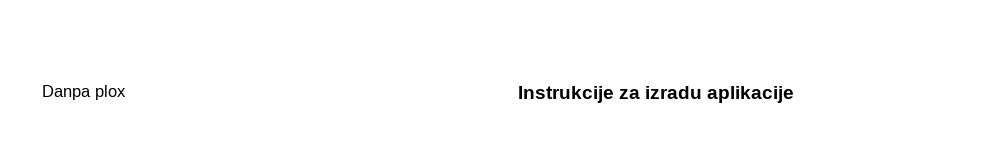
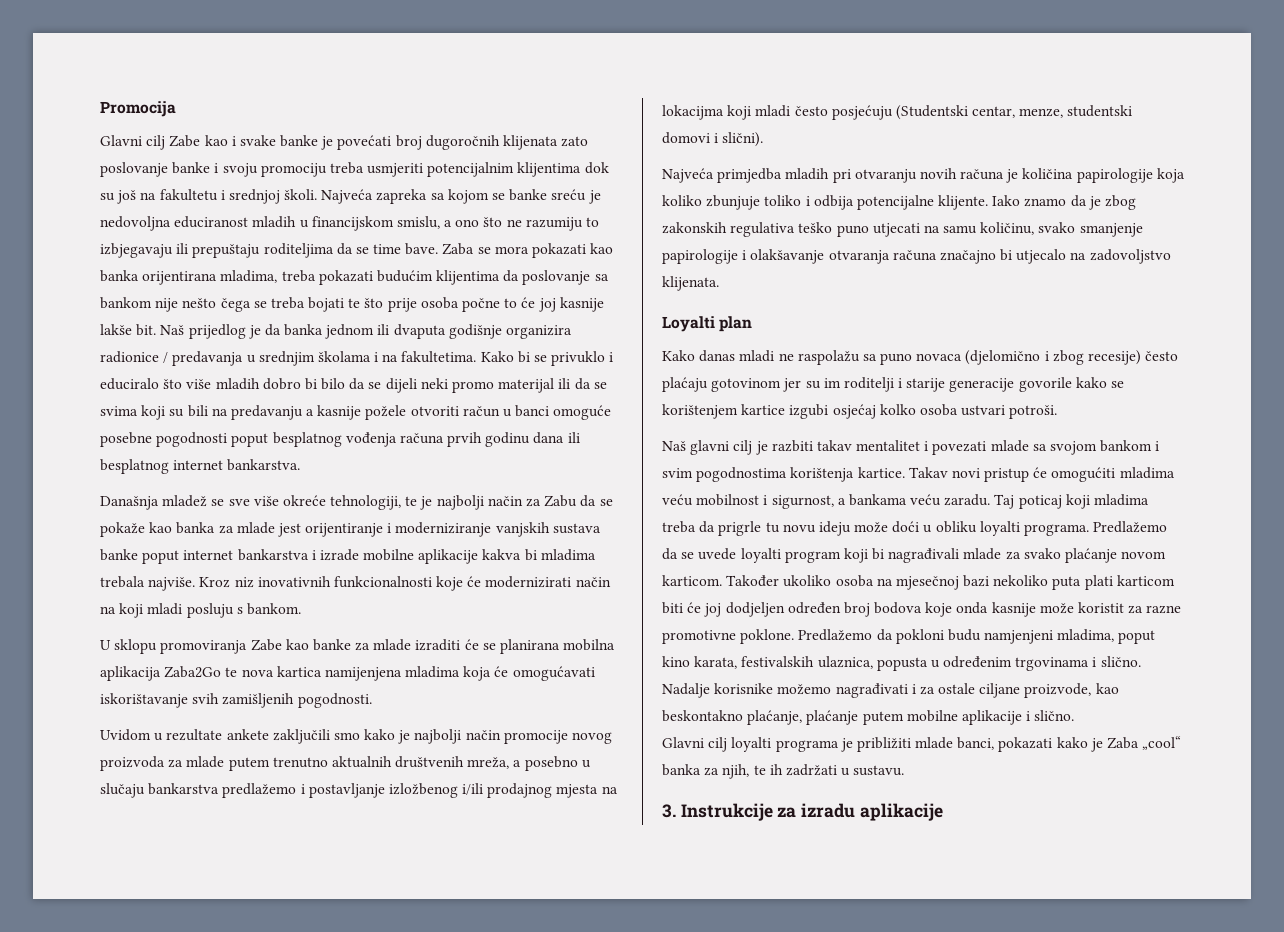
- Danpa plox
- Instrukcije za izradu aplikacije
+ Promocija
+ Glavni cilj Zabe kao i svake banke je povećati broj dugoročnih klijenata zato poslovanje banke i svoju promociju treba usmjeriti potencijalnim klijentima dok su još na fakultetu i srednjoj školi. Najveća zapreka sa kojom se banke sreću je nedovoljna educiranost mladih u financijskom smislu, a ono što ne razumiju to izbjegavaju ili prepuštaju roditeljima da se time bave. Zaba se mora pokazati kao banka orijentirana mladima, treba pokazati budućim klijentima da poslovanje sa bankom nije nešto čega se treba bojati te što prije osoba počne to će joj kasnije lakše bit. Naš prijedlog je da banka jednom ili dvaputa godišnje organizira radionice / predavanja u srednjim školama i na fakultetima. Kako bi se privuklo i educiralo što više mladih dobro bi bilo da se dijeli neki promo materijal ili da se svima koji su bili na predavanju a kasnije požele otvoriti račun u banci omoguće posebne pogodnosti poput besplatnog vođenja računa prvih godinu dana ili besplatnog internet bankarstva.
+ Današnja mladež se sve više okreće tehnologiji, te je najbolji način za Zabu da se pokaže kao banka za mlade jest orijentiranje i moderniziranje vanjskih sustava banke poput internet bankarstva i izrade mobilne aplikacije kakva bi mladima trebala najviše. Kroz niz inovativnih funkcionalnosti koje će modernizirati način na koji mladi posluju s bankom.
+ U sklopu promoviranja Zabe kao banke za mlade izraditi će se planirana mobilna aplikacija Zaba2Go te nova kartica namijenjena mladima koja će omogućavati iskorištavanje svih zamišljenih pogodnosti.
+ Uvidom u rezultate ankete zaključili smo kako je najbolji način promocije novog proizvoda za mlade putem trenutno aktualnih društvenih mreža, a posebno u slučaju bankarstva predlažemo i postavljanje izložbenog i/ili prodajnog mjesta na lokacijma koji mladi često posjećuju (Studentski centar, menze, studentski domovi i slični).
+ Najveća primjedba mladih pri otvaranju novih računa je količina papirologije koja koliko zbunjuje toliko i odbija potencijalne klijente. Iako znamo da je zbog zakonskih regulativa teško puno utjecati na samu količinu, svako smanjenje papirologije i olakšavanje otvaranja računa značajno bi utjecalo na zadovoljstvo klijenata.
+ Loyalti plan
+ Kako danas mladi ne raspolažu sa puno novaca (djelomično i zbog recesije) često plaćaju gotovinom jer su im roditelji i starije generacije govorile kako se korištenjem kartice izgubi osjećaj kolko osoba ustvari potroši.
+ Naš glavni cilj je razbiti takav mentalitet i povezati mlade sa svojom bankom i svim pogodnostima korištenja kartice. Takav novi pristup će omogućiti mladima veću mobilnost i sigurnost, a bankama veću zaradu. Taj poticaj koji mladima treba da prigrle tu novu ideju može doći u obliku loyalti programa. Predlažemo da se uvede loyalti program koji bi nagrađivali mlade za svako plaćanje novom karticom. Također ukoliko osoba na mjesečnoj bazi nekoliko puta plati karticom biti će joj dodjeljen određen broj bodova koje onda kasnije može koristit za razne promotivne poklone. Predlažemo da pokloni budu namjenjeni mladima, poput kino karata, festivalskih ulaznica, popusta u određenim trgovinama i slično. Nadalje korisnike možemo nagrađivati i za ostale ciljane proizvode, kao beskontakno plaćanje, plaćanje putem mobilne aplikacije i slično.
+ Glavni cilj loyalti programa je približiti mlade banci, pokazati kako je Zaba „cool“ banka za njih, te ih zadržati u sustavu.
+ 3. Instrukcije za izradu aplikacije

